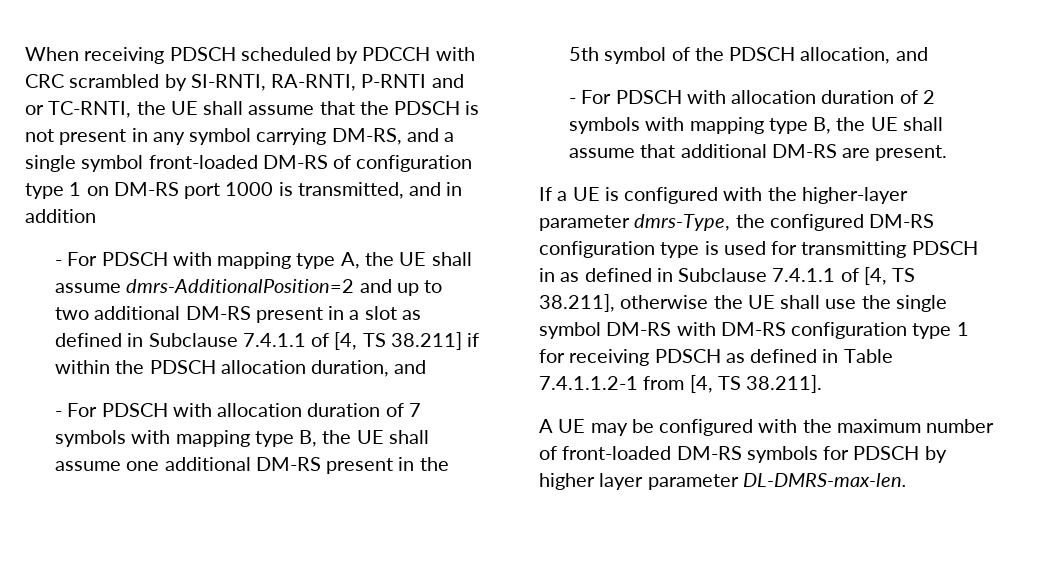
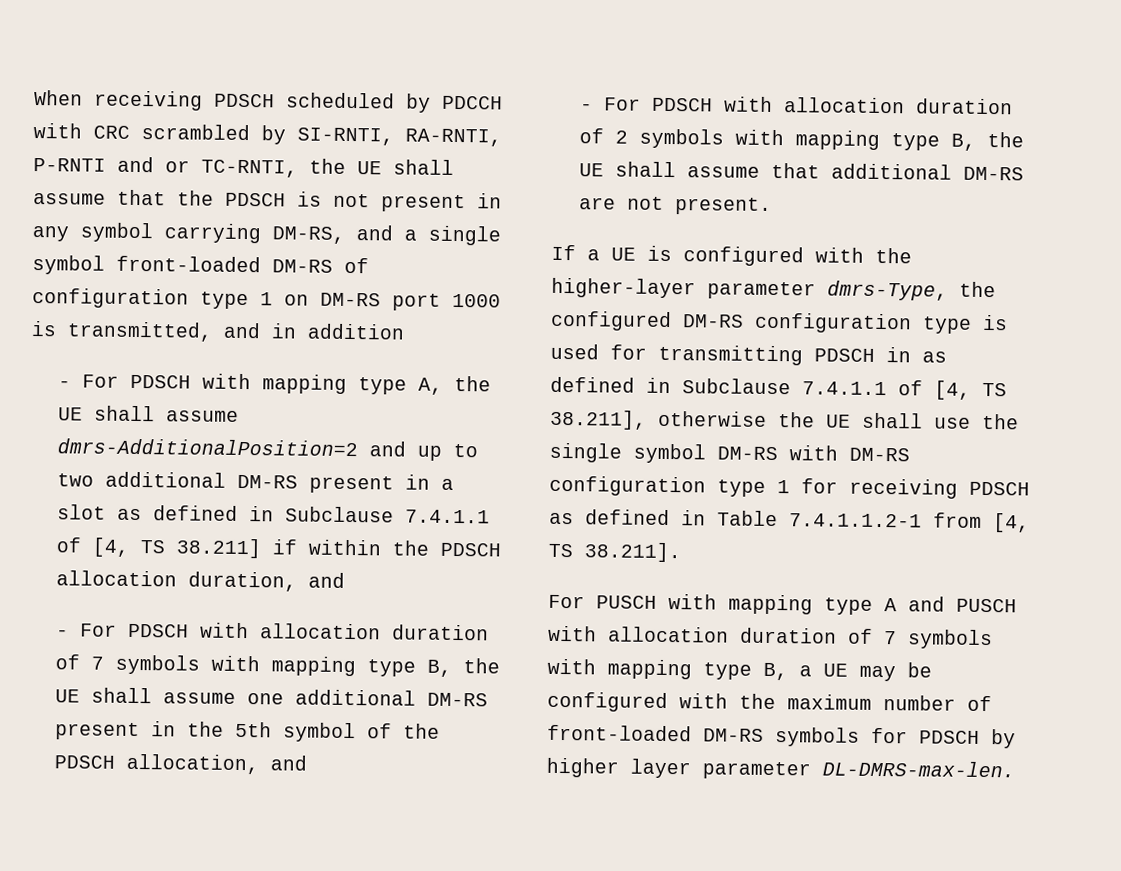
- - For PDSCH with allocation duration of 2 symbols with mapping type B, the UE shall assume that additional DM-RS are present.
+ - For PDSCH with allocation duration of 2 symbols with mapping type B, the UE shall assume that additional DM-RS are not present.
- A UE may be configured with the maximum number of front-loaded DM-RS symbols for PDSCH by higher layer parameter DL-DMRS-max-len.
+ For PUSCH with mapping type A and PUSCH with allocation duration of 7 symbols with mapping type B, a UE may be configured with the maximum number of front-loaded DM-RS symbols for PDSCH by higher layer parameter DL-DMRS-max-len.

